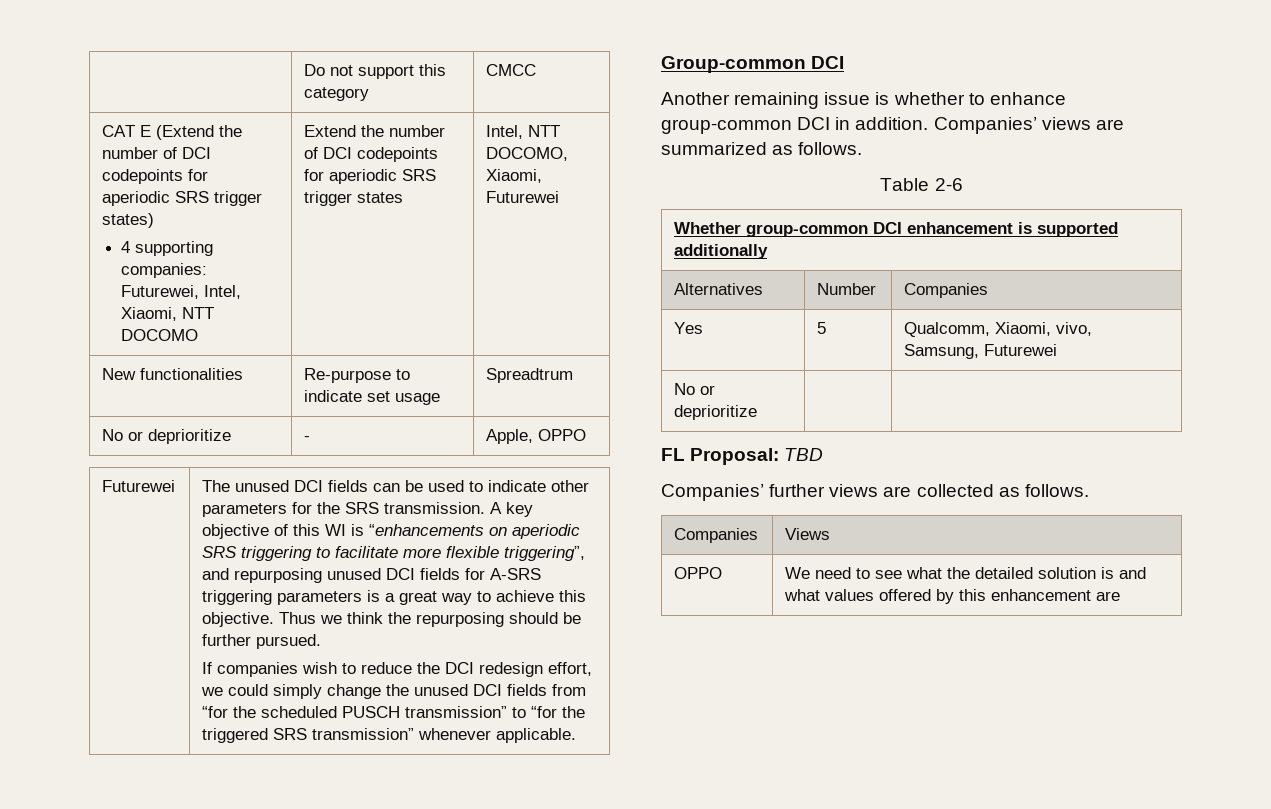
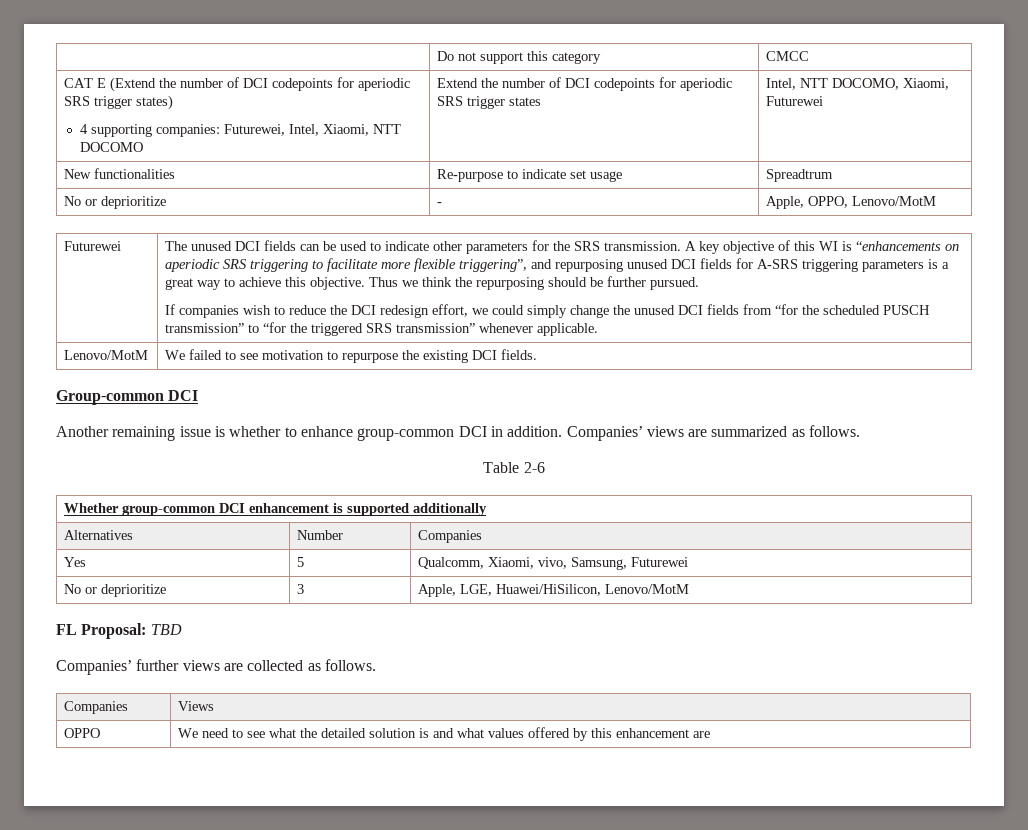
- No or deprioritize | - | Apple, OPPO
+ No or deprioritize | - | Apple, OPPO, Lenovo/MotM
+ Lenovo/MotM | We failed to see motivation to repurpose the existing DCI fields.
- No or deprioritize | |
+ No or deprioritize | 3 | Apple, LGE, Huawei/HiSilicon, Lenovo/MotM

